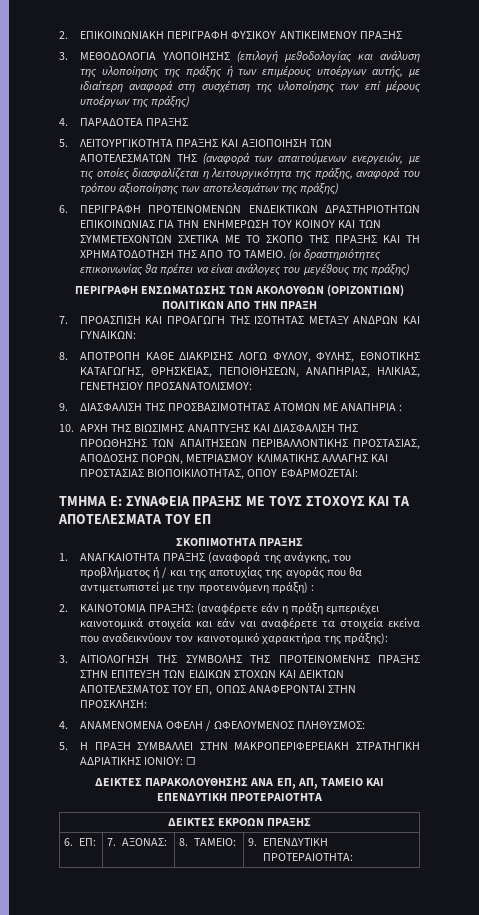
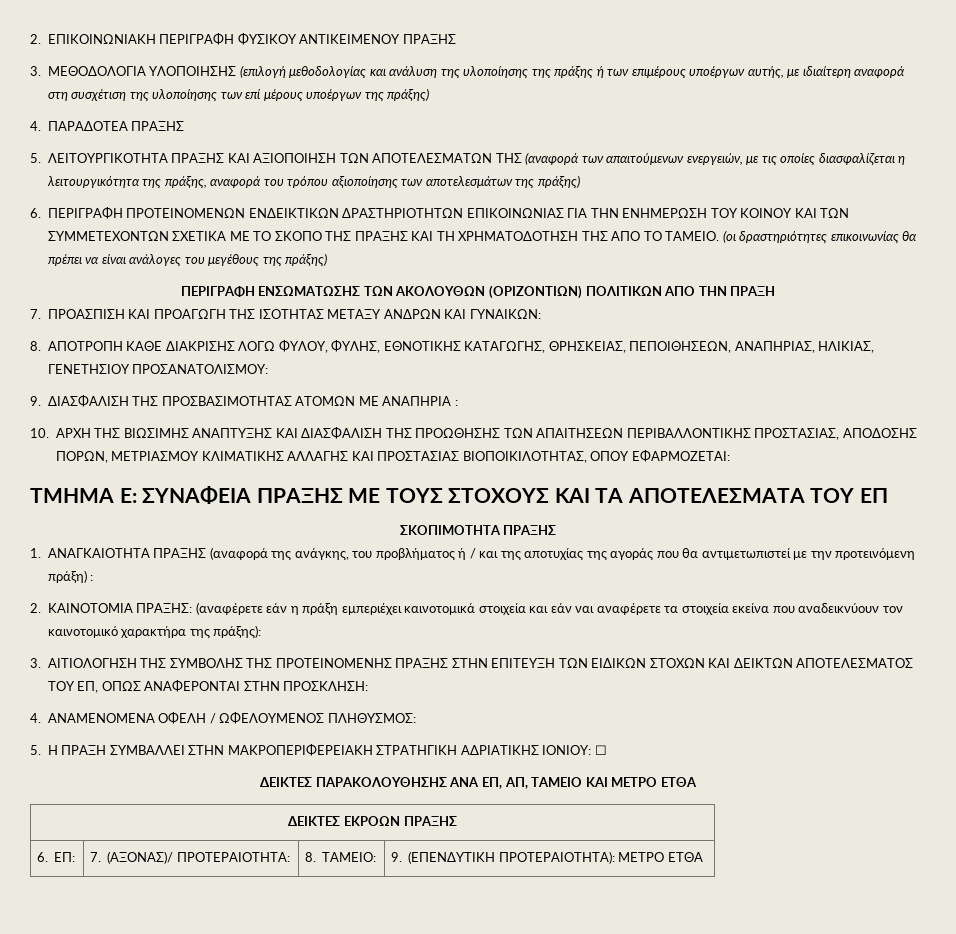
- ΔΕΙΚΤΕΣ ΠΑΡΑΚΟΛΟΥΘΗΣΗΣ ΑΝΑ ΕΠ, ΑΠ, ΤΑΜΕΙΟ ΚΑΙ ΕΠΕΝΔΥΤΙΚΗ ΠΡΟΤΕΡΑΙΟΤΗΤΑ
+ ΔΕΙΚΤΕΣ ΠΑΡΑΚΟΛΟΥΘΗΣΗΣ ΑΝΑ ΕΠ, ΑΠ, ΤΑΜΕΙΟ ΚΑΙ ΜΕΤΡΟ ΕΤΘΑ
- 6. ΕΠ: | 7. ΑΞΟΝΑΣ: | 8. ΤΑΜΕΙΟ: | 9. ΕΠΕΝΔΥΤΙΚΗ ΠΡΟΤΕΡΑΙΟΤΗΤΑ:
+ 6. ΕΠ: | 7. (ΑΞΟΝΑΣ)/ ΠΡΟΤΕΡΑΙΟΤΗΤΑ: | 8. ΤΑΜΕΙΟ: | 9. (ΕΠΕΝΔΥΤΙΚΗ ΠΡΟΤΕΡΑΙΟΤΗΤΑ): ΜΕΤΡΟ ΕΤΘΑ

